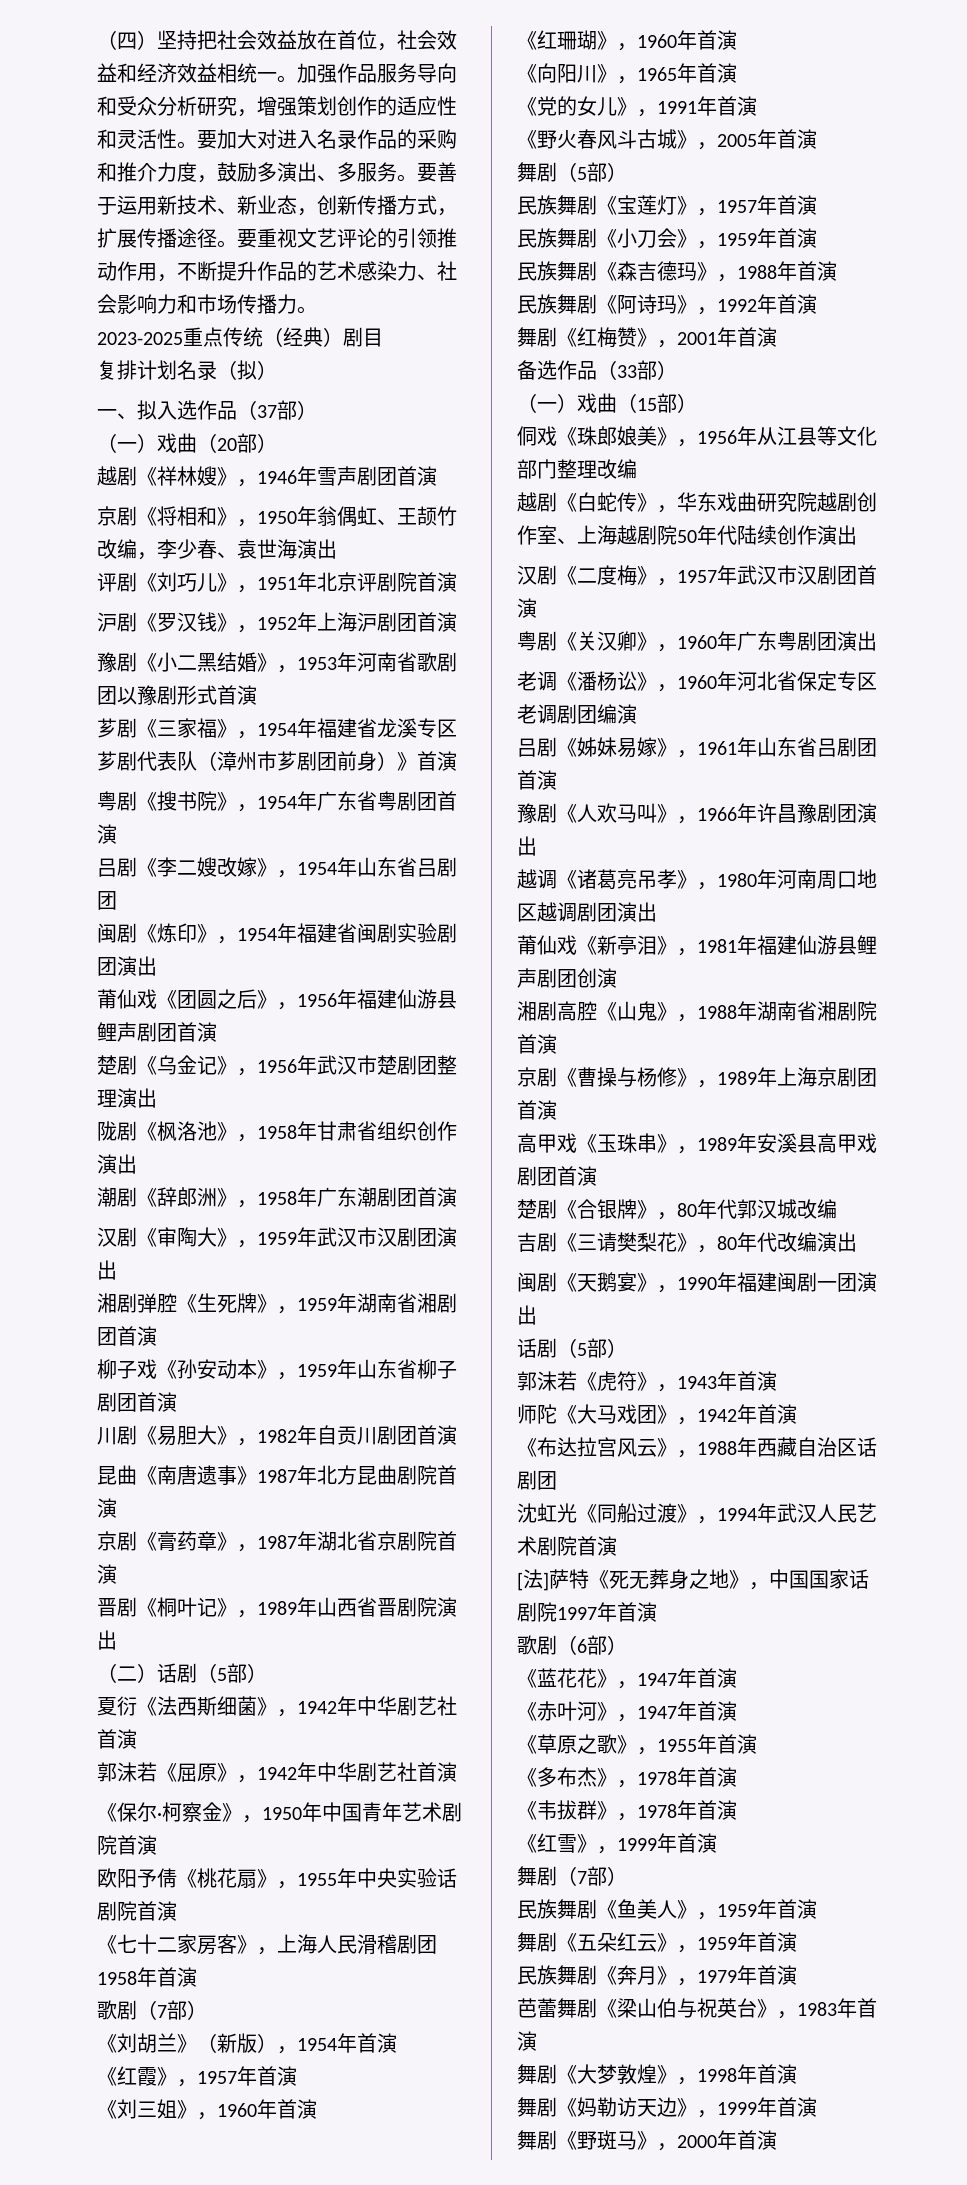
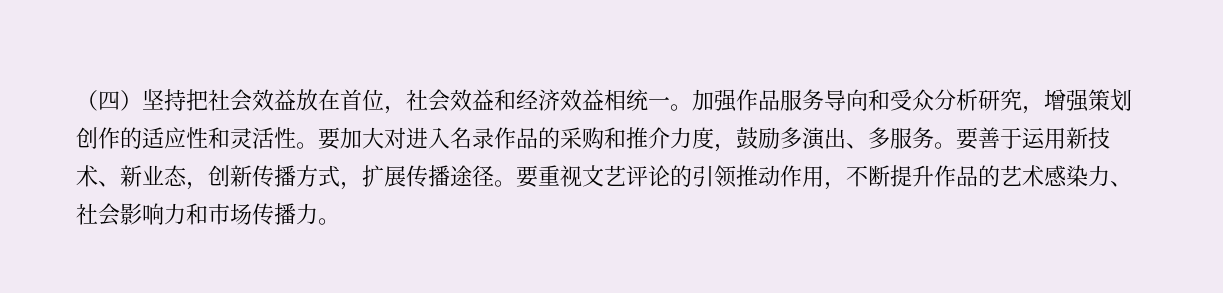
- 2023-2025重点传统（经典）剧目
- 复排计划名录（拟）
- 一、拟入选作品（37部）
- （一）戏曲（20部）
- 越剧《祥林嫂》，1946年雪声剧团首演
- 京剧《将相和》，1950年翁偶虹、王颉竹改编，李少春、袁世海演出
- 评剧《刘巧儿》，1951年北京评剧院首演
- 沪剧《罗汉钱》，1952年上海沪剧团首演
- 豫剧《小二黑结婚》，1953年河南省歌剧团以豫剧形式首演
- 芗剧《三家福》，1954年福建省龙溪专区芗剧代表队（漳州市芗剧团前身）》首演
- 粤剧《搜书院》，1954年广东省粤剧团首演
- 吕剧《李二嫂改嫁》，1954年山东省吕剧团
- 闽剧《炼印》，1954年福建省闽剧实验剧团演出
- 莆仙戏《团圆之后》，1956年福建仙游县鲤声剧团首演
- 楚剧《乌金记》，1956年武汉市楚剧团整理演出
- 陇剧《枫洛池》，1958年甘肃省组织创作演出
- 潮剧《辞郎洲》，1958年广东潮剧团首演
- 汉剧《审陶大》，1959年武汉市汉剧团演出
- 湘剧弹腔《生死牌》，1959年湖南省湘剧团首演
- 柳子戏《孙安动本》，1959年山东省柳子剧团首演
- 川剧《易胆大》，1982年自贡川剧团首演
- 昆曲《南唐遗事》1987年北方昆曲剧院首演
- 京剧《膏药章》，1987年湖北省京剧院首演
- 晋剧《桐叶记》，1989年山西省晋剧院演出
- （二）话剧（5部）
- 夏衍《法西斯细菌》，1942年中华剧艺社首演
- 郭沫若《屈原》，1942年中华剧艺社首演
- 《保尔·柯察金》，1950年中国青年艺术剧院首演
- 欧阳予倩《桃花扇》，1955年中央实验话剧院首演
- 《七十二家房客》，上海人民滑稽剧团1958年首演
- 歌剧（7部）
- 《刘胡兰》（新版），1954年首演
- 《红霞》，1957年首演
- 《刘三姐》，1960年首演
- 《红珊瑚》，1960年首演
- 《向阳川》，1965年首演
- 《党的女儿》，1991年首演
- 《野火春风斗古城》，2005年首演
- 舞剧（5部）
- 民族舞剧《宝莲灯》，1957年首演
- 民族舞剧《小刀会》，1959年首演
- 民族舞剧《森吉德玛》，1988年首演
- 民族舞剧《阿诗玛》，1992年首演
- 舞剧《红梅赞》，2001年首演
- 备选作品（33部）
- （一）戏曲（15部）
- 侗戏《珠郎娘美》，1956年从江县等文化部门整理改编
- 越剧《白蛇传》，华东戏曲研究院越剧创作室、上海越剧院50年代陆续创作演出
- 汉剧《二度梅》，1957年武汉市汉剧团首演
- 粤剧《关汉卿》，1960年广东粤剧团演出
- 老调《潘杨讼》，1960年河北省保定专区老调剧团编演
- 吕剧《姊妹易嫁》，1961年山东省吕剧团首演
- 豫剧《人欢马叫》，1966年许昌豫剧团演出
- 越调《诸葛亮吊孝》，1980年河南周口地区越调剧团演出
- 莆仙戏《新亭泪》，1981年福建仙游县鲤声剧团创演
- 湘剧高腔《山鬼》，1988年湖南省湘剧院首演
- 京剧《曹操与杨修》，1989年上海京剧团首演
- 高甲戏《玉珠串》，1989年安溪县高甲戏剧团首演
- 楚剧《合银牌》，80年代郭汉城改编
- 吉剧《三请樊梨花》，80年代改编演出
- 闽剧《天鹅宴》，1990年福建闽剧一团演出
- 话剧（5部）
- 郭沫若《虎符》，1943年首演
- 师陀《大马戏团》，1942年首演
- 《布达拉宫风云》，1988年西藏自治区话剧团
- 沈虹光《同船过渡》，1994年武汉人民艺术剧院首演
- [法]萨特《死无葬身之地》，中国国家话剧院1997年首演
- 歌剧（6部）
- 《蓝花花》，1947年首演
- 《赤叶河》，1947年首演
- 《草原之歌》，1955年首演
- 《多布杰》，1978年首演
- 《韦拔群》，1978年首演
- 《红雪》，1999年首演
- 舞剧（7部）
- 民族舞剧《鱼美人》，1959年首演
- 舞剧《五朵红云》，1959年首演
- 民族舞剧《奔月》，1979年首演
- 芭蕾舞剧《梁山伯与祝英台》，1983年首演
- 舞剧《大梦敦煌》，1998年首演
- 舞剧《妈勒访天边》，1999年首演
- 舞剧《野斑马》，2000年首演

